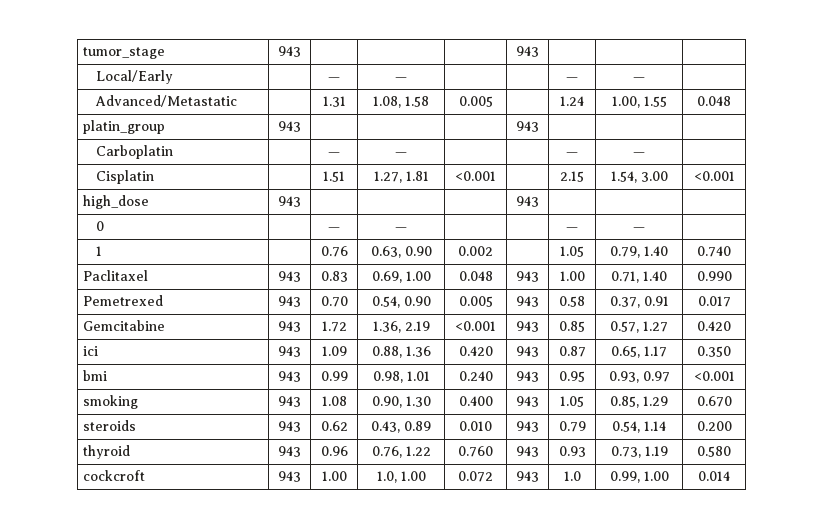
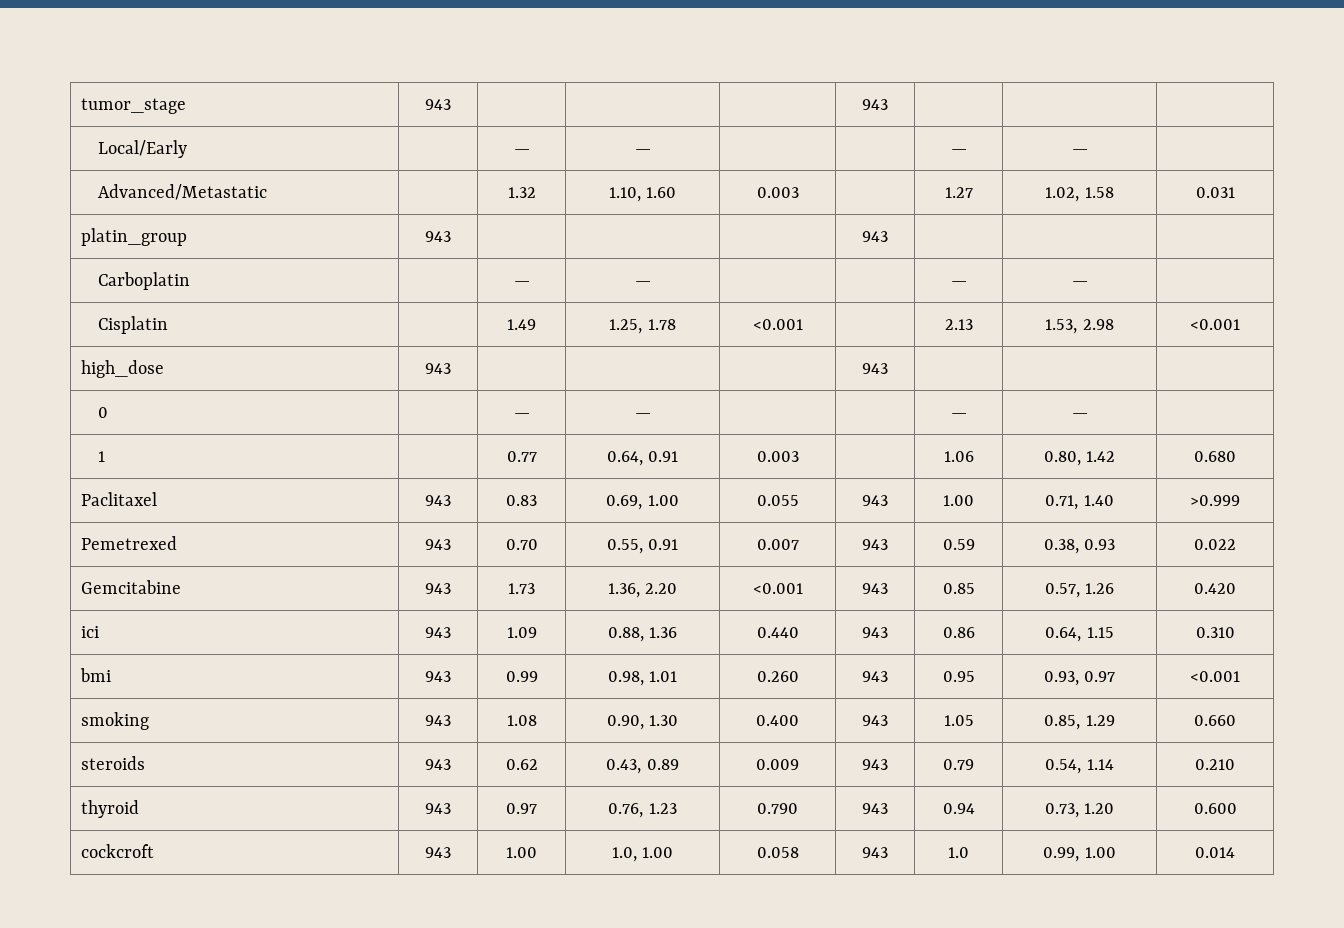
- Advanced/Metastatic | | 1.31 | 1.08, 1.58 | 0.005 | | 1.24 | 1.00, 1.55 | 0.048
+ Advanced/Metastatic | | 1.32 | 1.10, 1.60 | 0.003 | | 1.27 | 1.02, 1.58 | 0.031
- Cisplatin | | 1.51 | 1.27, 1.81 | <0.001 | | 2.15 | 1.54, 3.00 | <0.001
+ Cisplatin | | 1.49 | 1.25, 1.78 | <0.001 | | 2.13 | 1.53, 2.98 | <0.001
- 1 | | 0.76 | 0.63, 0.90 | 0.002 | | 1.05 | 0.79, 1.40 | 0.740
+ 1 | | 0.77 | 0.64, 0.91 | 0.003 | | 1.06 | 0.80, 1.42 | 0.680
- Paclitaxel | 943 | 0.83 | 0.69, 1.00 | 0.048 | 943 | 1.00 | 0.71, 1.40 | 0.990
+ Paclitaxel | 943 | 0.83 | 0.69, 1.00 | 0.055 | 943 | 1.00 | 0.71, 1.40 | >0.999
- Pemetrexed | 943 | 0.70 | 0.54, 0.90 | 0.005 | 943 | 0.58 | 0.37, 0.91 | 0.017
+ Pemetrexed | 943 | 0.70 | 0.55, 0.91 | 0.007 | 943 | 0.59 | 0.38, 0.93 | 0.022
- Gemcitabine | 943 | 1.72 | 1.36, 2.19 | <0.001 | 943 | 0.85 | 0.57, 1.27 | 0.420
+ Gemcitabine | 943 | 1.73 | 1.36, 2.20 | <0.001 | 943 | 0.85 | 0.57, 1.26 | 0.420
- ici | 943 | 1.09 | 0.88, 1.36 | 0.420 | 943 | 0.87 | 0.65, 1.17 | 0.350
+ ici | 943 | 1.09 | 0.88, 1.36 | 0.440 | 943 | 0.86 | 0.64, 1.15 | 0.310
- bmi | 943 | 0.99 | 0.98, 1.01 | 0.240 | 943 | 0.95 | 0.93, 0.97 | <0.001
+ bmi | 943 | 0.99 | 0.98, 1.01 | 0.260 | 943 | 0.95 | 0.93, 0.97 | <0.001
- smoking | 943 | 1.08 | 0.90, 1.30 | 0.400 | 943 | 1.05 | 0.85, 1.29 | 0.670
+ smoking | 943 | 1.08 | 0.90, 1.30 | 0.400 | 943 | 1.05 | 0.85, 1.29 | 0.660
- steroids | 943 | 0.62 | 0.43, 0.89 | 0.010 | 943 | 0.79 | 0.54, 1.14 | 0.200
+ steroids | 943 | 0.62 | 0.43, 0.89 | 0.009 | 943 | 0.79 | 0.54, 1.14 | 0.210
- thyroid | 943 | 0.96 | 0.76, 1.22 | 0.760 | 943 | 0.93 | 0.73, 1.19 | 0.580
+ thyroid | 943 | 0.97 | 0.76, 1.23 | 0.790 | 943 | 0.94 | 0.73, 1.20 | 0.600
- cockcroft | 943 | 1.00 | 1.0, 1.00 | 0.072 | 943 | 1.0 | 0.99, 1.00 | 0.014
+ cockcroft | 943 | 1.00 | 1.0, 1.00 | 0.058 | 943 | 1.0 | 0.99, 1.00 | 0.014

